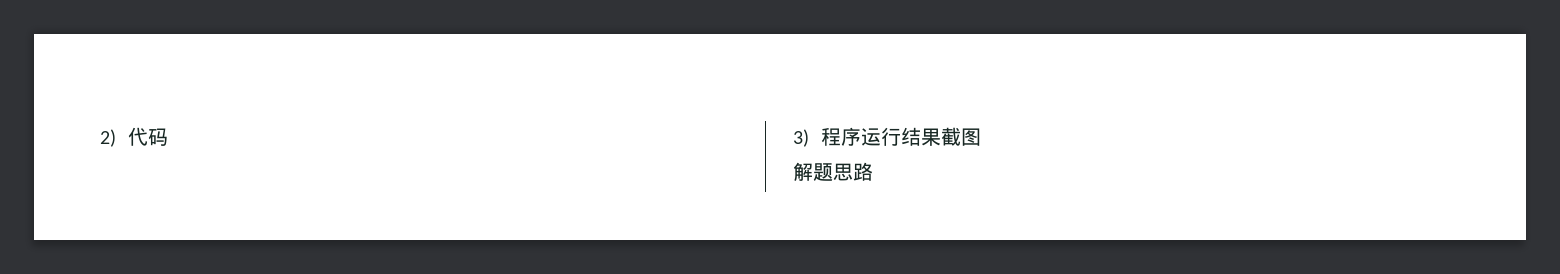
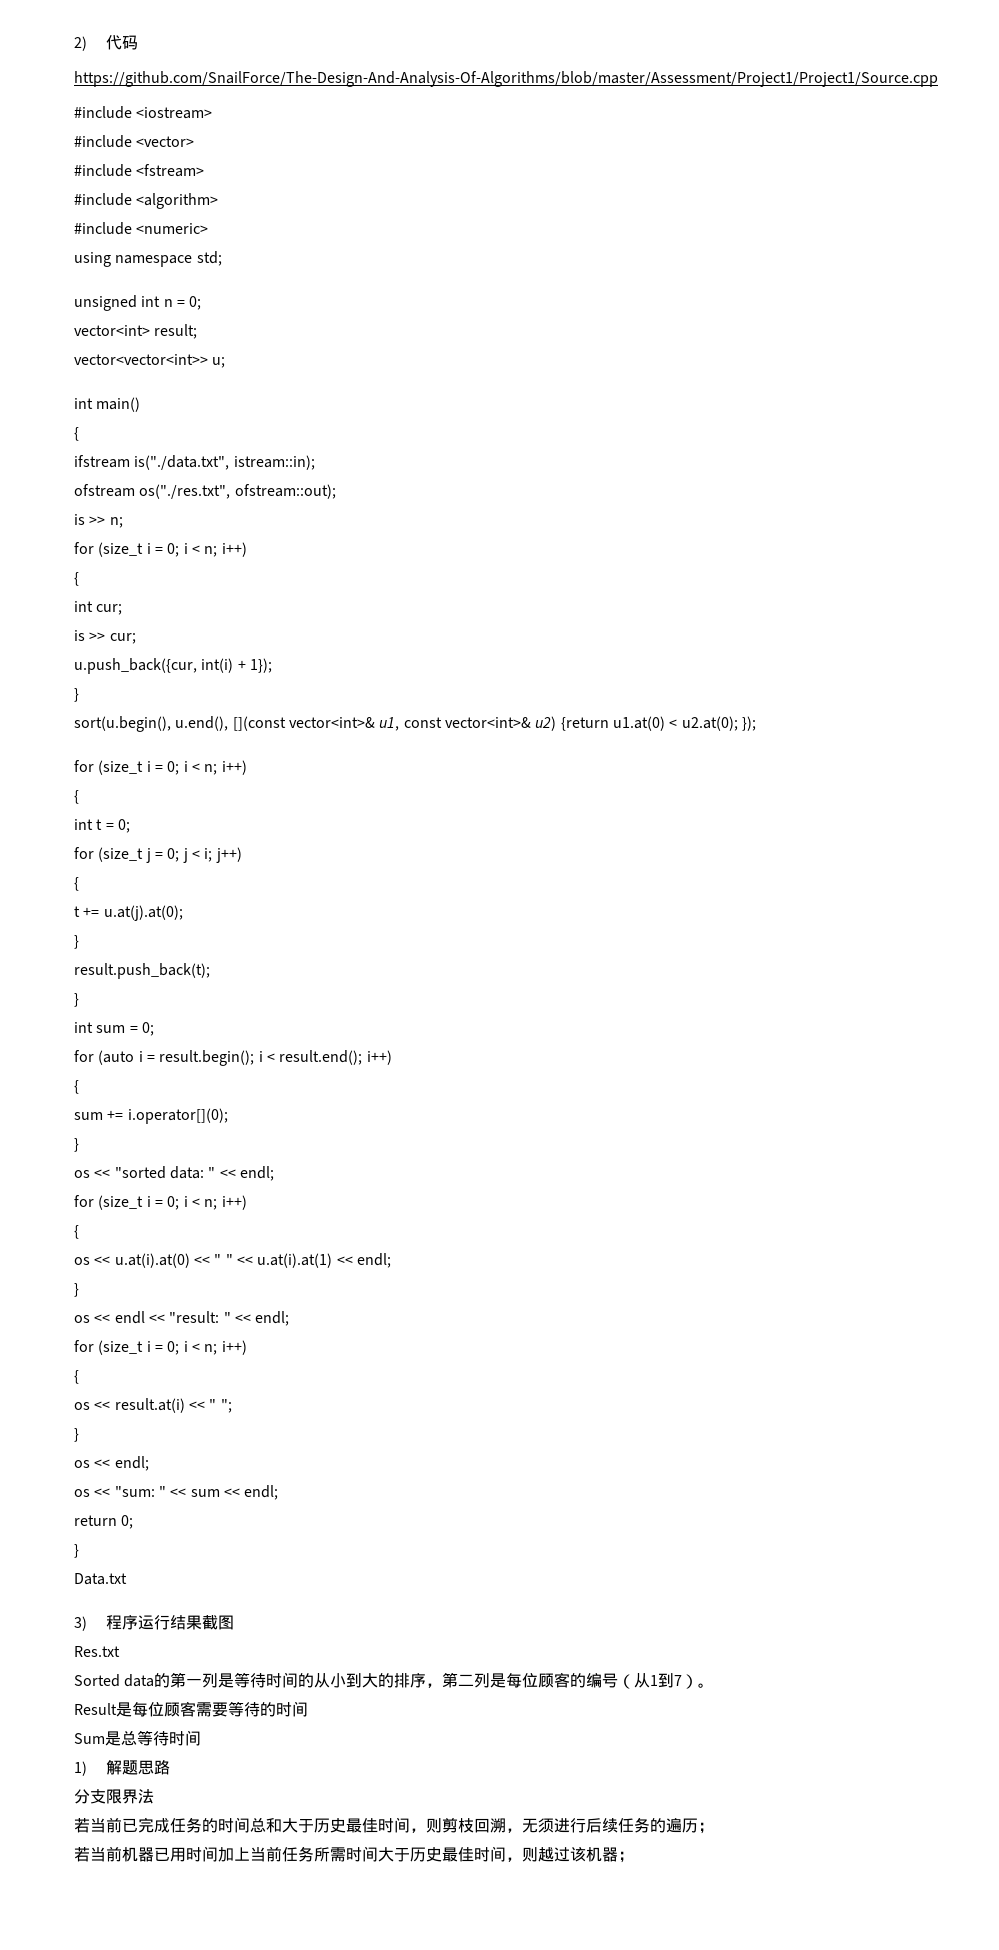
+ https://github.com/SnailForce/The-Design-And-Analysis-Of-Algorithms/blob/master/Assessment/Project1/Project1/Source.cpp
+ #include <iostream>
+ #include <vector>
+ #include <fstream>
+ #include <algorithm>
+ #include <numeric>
+ using namespace std;
+ unsigned int n = 0;
+ vector<int> result;
+ vector<vector<int>> u;
+ int main()
+ {
+ ifstream is("./data.txt", istream::in);
+ ofstream os("./res.txt", ofstream::out);
+ is >> n;
+ for (size_t i = 0; i < n; i++)
+ {
+ int cur;
+ is >> cur;
+ u.push_back({cur, int(i) + 1});
+ }
+ sort(u.begin(), u.end(), [](const vector<int>& u1, const vector<int>& u2) {return u1.at(0) < u2.at(0); });
+ for (size_t i = 0; i < n; i++)
+ {
+ int t = 0;
+ for (size_t j = 0; j < i; j++)
+ {
+ t += u.at(j).at(0);
+ }
+ result.push_back(t);
+ }
+ int sum = 0;
+ for (auto i = result.begin(); i < result.end(); i++)
+ {
+ sum += i.operator[](0);
+ }
+ os << "sorted data: " << endl;
+ for (size_t i = 0; i < n; i++)
+ {
+ os << u.at(i).at(0) << " " << u.at(i).at(1) << endl;
+ }
+ os << endl << "result: " << endl;
+ for (size_t i = 0; i < n; i++)
+ {
+ os << result.at(i) << " ";
+ }
+ os << endl;
+ os << "sum: " << sum << endl;
+ return 0;
+ }
+ Data.txt
- 解题思路
+ Res.txt
+ Sorted data的第一列是等待时间的从小到大的排序，第二列是每位顾客的编号（从1到7）。
+ Result是每位顾客需要等待的时间
+ Sum是总等待时间
+ 1)解题思路
+ 分支限界法
+ 若当前已完成任务的时间总和大于历史最佳时间，则剪枝回溯，无须进行后续任务的遍历；
+ 若当前机器已用时间加上当前任务所需时间大于历史最佳时间，则越过该机器；

